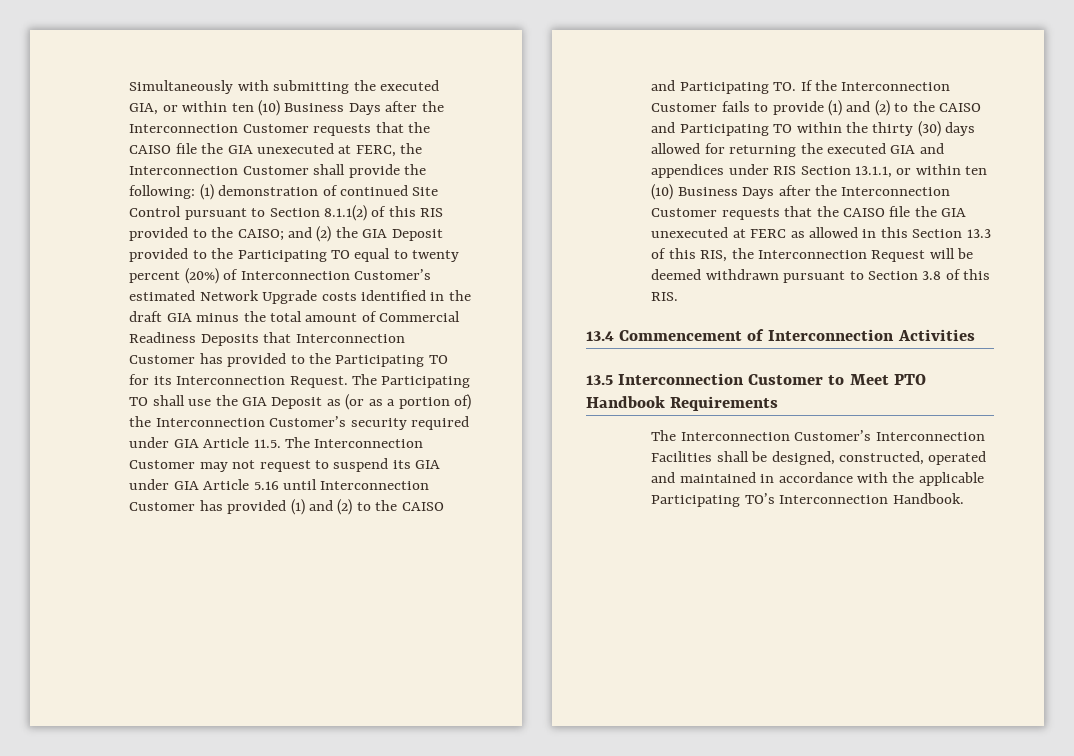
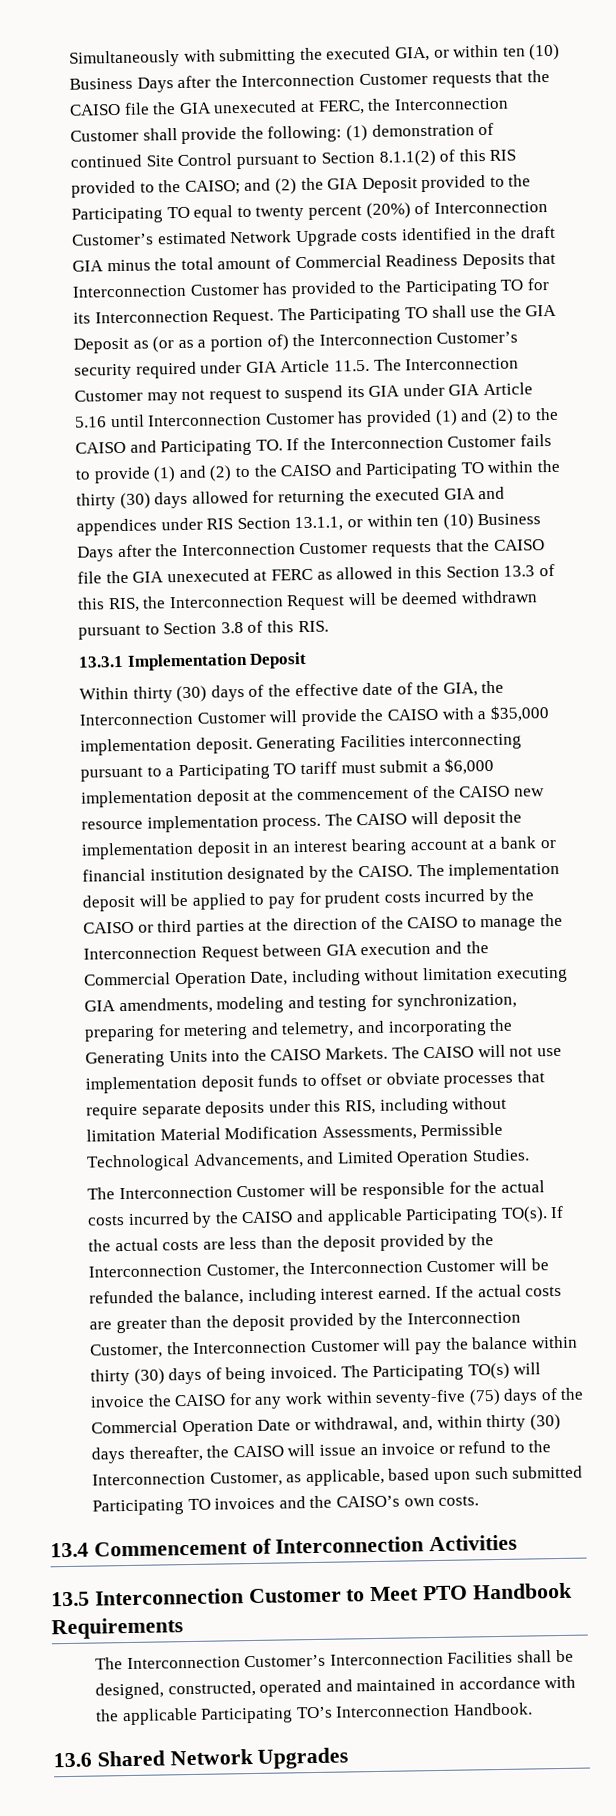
+ 13.3.1 Implementation Deposit
+ Within thirty (30) days of the effective date of the GIA, the Interconnection Customer will provide the CAISO with a $35,000 implementation deposit. Generating Facilities interconnecting pursuant to a Participating TO tariff must submit a $6,000 implementation deposit at the commencement of the CAISO new resource implementation process. The CAISO will deposit the implementation deposit in an interest bearing account at a bank or financial institution designated by the CAISO. The implementation deposit will be applied to pay for prudent costs incurred by the CAISO or third parties at the direction of the CAISO to manage the Interconnection Request between GIA execution and the Commercial Operation Date, including without limitation executing GIA amendments, modeling and testing for synchronization, preparing for metering and telemetry, and incorporating the Generating Units into the CAISO Markets. The CAISO will not use implementation deposit funds to offset or obviate processes that require separate deposits under this RIS, including without limitation Material Modification Assessments, Permissible Technological Advancements, and Limited Operation Studies.
+ The Interconnection Customer will be responsible for the actual costs incurred by the CAISO and applicable Participating TO(s). If the actual costs are less than the deposit provided by the Interconnection Customer, the Interconnection Customer will be refunded the balance, including interest earned. If the actual costs are greater than the deposit provided by the Interconnection Customer, the Interconnection Customer will pay the balance within thirty (30) days of being invoiced. The Participating TO(s) will invoice the CAISO for any work within seventy-five (75) days of the Commercial Operation Date or withdrawal, and, within thirty (30) days thereafter, the CAISO will issue an invoice or refund to the Interconnection Customer, as applicable, based upon such submitted Participating TO invoices and the CAISO’s own costs.
+ 13.6 Shared Network Upgrades

